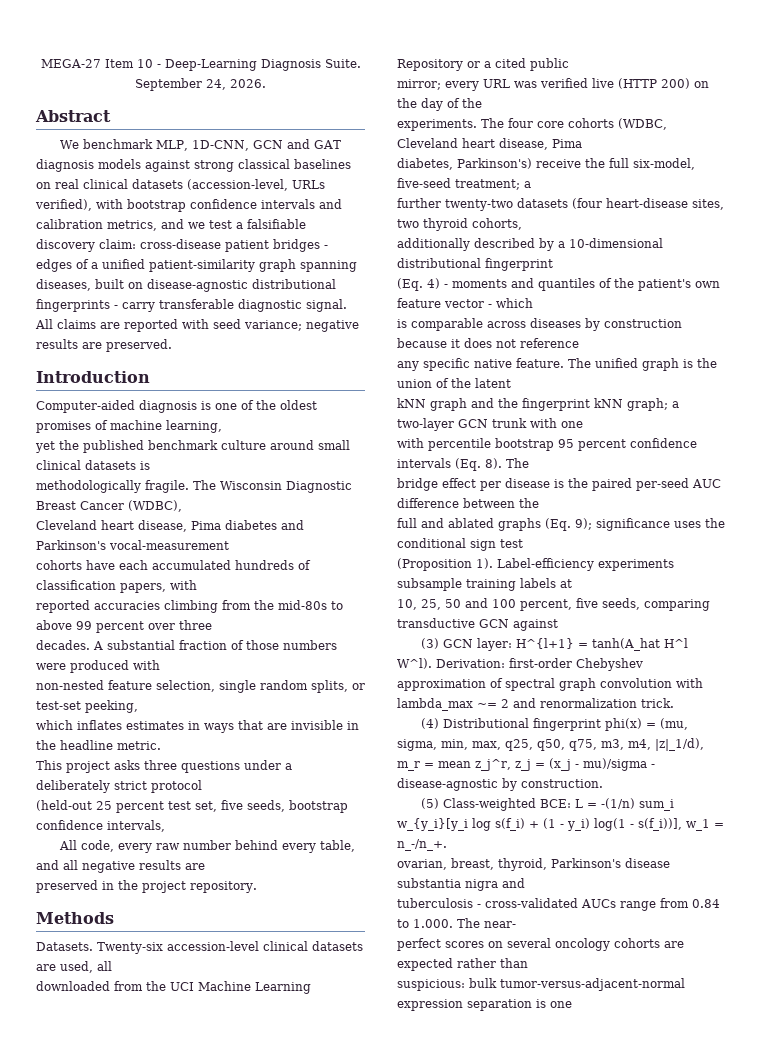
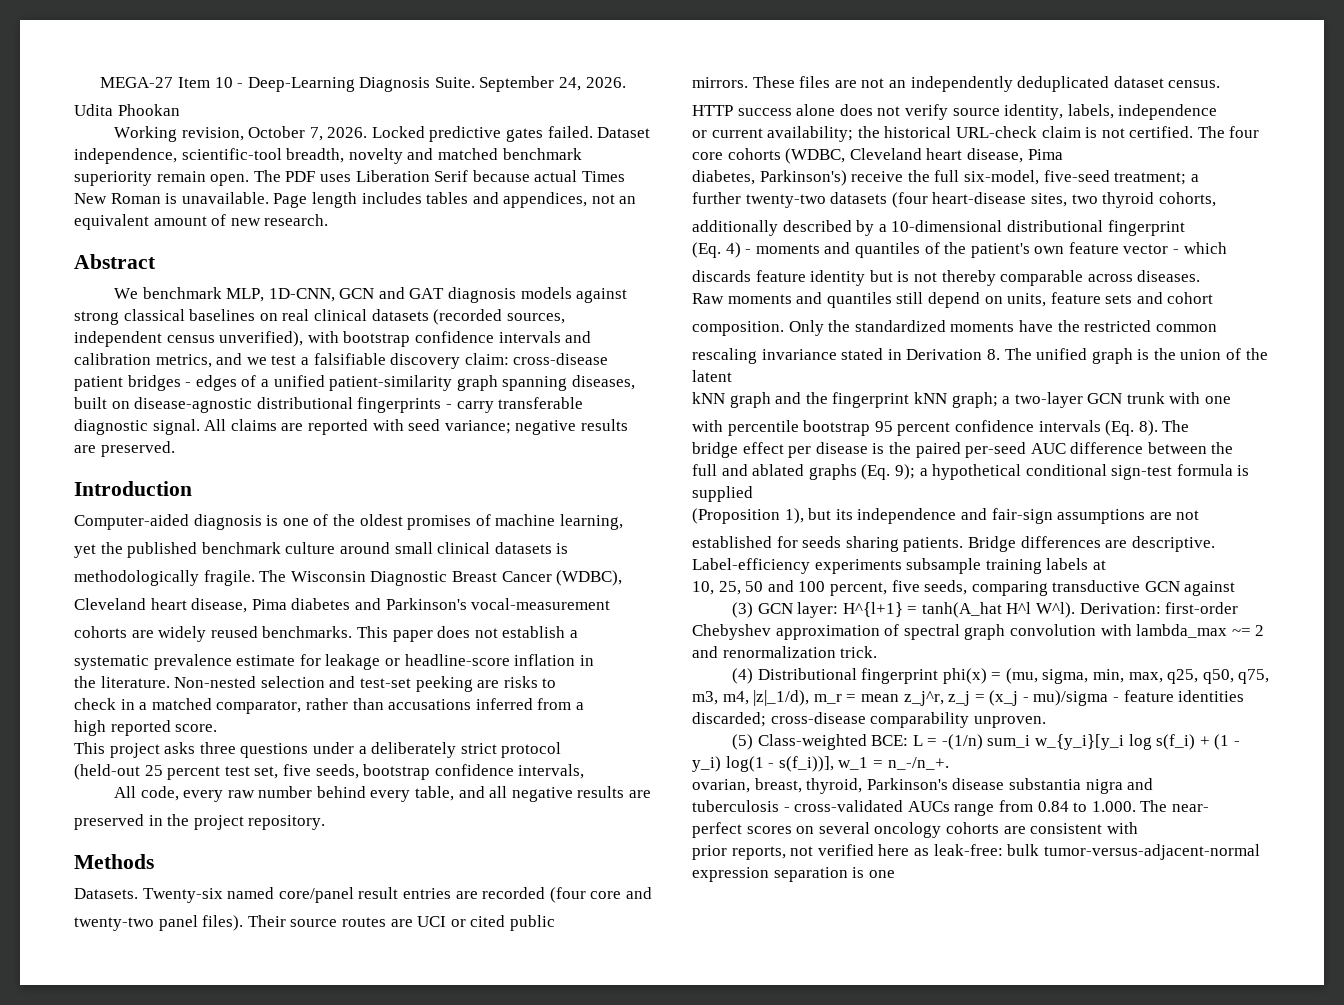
+ Udita Phookan
+ Working revision, October 7, 2026. Locked predictive gates failed. Dataset independence, scientific-tool breadth, novelty and matched benchmark superiority remain open. The PDF uses Liberation Serif because actual Times New Roman is unavailable. Page length includes tables and appendices, not an equivalent amount of new research.
- We benchmark MLP, 1D-CNN, GCN and GAT diagnosis models against strong classical baselines on real clinical datasets (accession-level, URLs verified), with bootstrap confidence intervals and calibration metrics, and we test a falsifiable discovery claim: cross-disease patient bridges - edges of a unified patient-similarity graph spanning diseases, built on disease-agnostic distributional fingerprints - carry transferable diagnostic signal.
+ We benchmark MLP, 1D-CNN, GCN and GAT diagnosis models against strong classical baselines on real clinical datasets (recorded sources, independent census unverified), with bootstrap confidence intervals and calibration metrics, and we test a falsifiable discovery claim: cross-disease patient bridges - edges of a unified patient-similarity graph spanning diseases, built on disease-agnostic distributional fingerprints - carry transferable diagnostic signal.
- cohorts have each accumulated hundreds of classification papers, with
- reported accuracies climbing from the mid-80s to above 99 percent over three
- decades. A substantial fraction of those numbers were produced with
- non-nested feature selection, single random splits, or test-set peeking,
- which inflates estimates in ways that are invisible in the headline metric.
+ cohorts are widely reused benchmarks. This paper does not establish a
+ systematic prevalence estimate for leakage or headline-score inflation in
+ the literature. Non-nested selection and test-set peeking are risks to
+ check in a matched comparator, rather than accusations inferred from a
+ high reported score.
- Twenty-six accession-level clinical datasets are used, all
- downloaded from the UCI Machine Learning Repository or a cited public
- mirror; every URL was verified live (HTTP 200) on the day of the
- experiments.
+ Twenty-six named core/panel result entries are recorded (four core and
+ twenty-two panel files). Their source routes are UCI or cited public
+ mirrors. These files are not an independently deduplicated dataset census.
+ HTTP success alone does not verify source identity, labels, independence
+ or current availability; the historical URL-check claim is not certified.
- is comparable across diseases by construction because it does not reference
- any specific native feature. The unified graph is the union of the latent
+ discards feature identity but is not thereby comparable across diseases.
+ Raw moments and quantiles still depend on units, feature sets and cohort
+ composition. Only the standardized moments have the restricted common
+ rescaling invariance stated in Derivation 8. The unified graph is the union of the latent
- full and ablated graphs (Eq. 9); significance uses the conditional sign test
- (Proposition 1).
+ full and ablated graphs (Eq. 9); a hypothetical conditional sign-test formula is supplied
+ (Proposition 1), but its independence and fair-sign assumptions are not
+ established for seeds sharing patients. Bridge differences are descriptive.
- (4) Distributional fingerprint phi(x) = (mu, sigma, min, max, q25, q50, q75, m3, m4, |z|_1/d), m_r = mean z_j^r, z_j = (x_j - mu)/sigma - disease-agnostic by construction.
+ (4) Distributional fingerprint phi(x) = (mu, sigma, min, max, q25, q50, q75, m3, m4, |z|_1/d), m_r = mean z_j^r, z_j = (x_j - mu)/sigma - feature identities discarded; cross-disease comparability unproven.
- perfect scores on several oncology cohorts are expected rather than
- suspicious: bulk tumor-versus-adjacent-normal expression separation is one
+ perfect scores on several oncology cohorts are consistent with
+ prior reports, not verified here as leak-free: bulk tumor-versus-adjacent-normal expression separation is one

